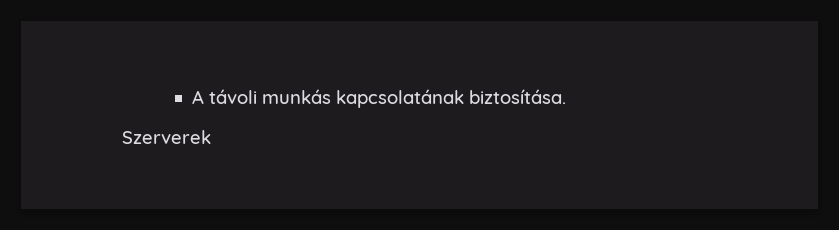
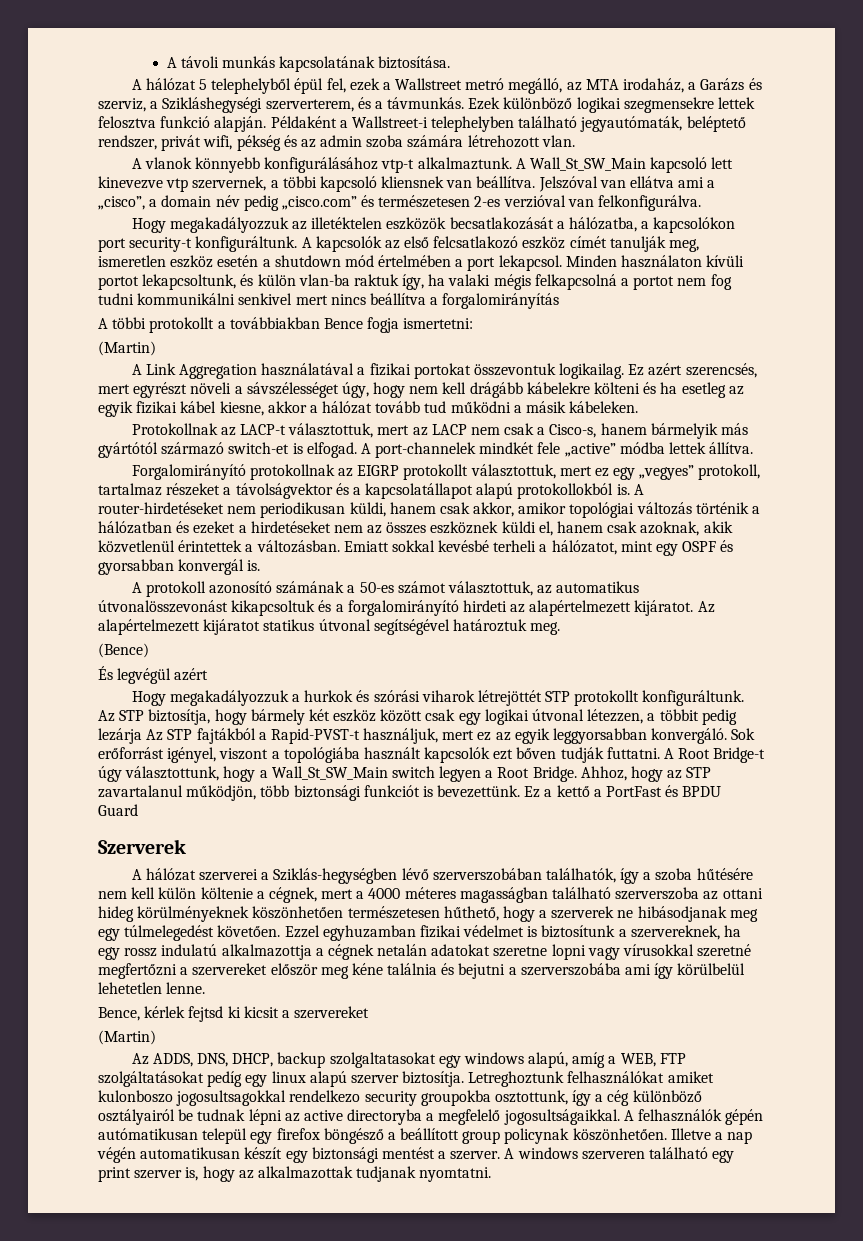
+ A hálózat 5 telephelyből épül fel, ezek a Wallstreet metró megálló, az MTA irodaház, a Garázs és szerviz, a Szikláshegységi szerverterem, és a távmunkás. Ezek különböző logikai szegmensekre lettek felosztva funkció alapján. Példaként a Wallstreet-i telephelyben található jegyautómaták, beléptető rendszer, privát wifi, pékség és az admin szoba számára létrehozott vlan.
+ A vlanok könnyebb konfigurálásához vtp-t alkalmaztunk. A Wall_St_SW_Main kapcsoló lett kinevezve vtp szervernek, a többi kapcsoló kliensnek van beállítva. Jelszóval van ellátva ami a „cisco”, a domain név pedig „cisco.com” és természetesen 2-es verzióval van felkonfigurálva.
+ Hogy megakadályozzuk az illetéktelen eszközök becsatlakozását a hálózatba, a kapcsolókon port security-t konfiguráltunk. A kapcsolók az első felcsatlakozó eszköz címét tanulják meg, ismeretlen eszköz esetén a shutdown mód értelmében a port lekapcsol. Minden használaton kívüli portot lekapcsoltunk, és külön vlan-ba raktuk így, ha valaki mégis felkapcsolná a portot nem fog tudni kommunikálni senkivel mert nincs beállítva a forgalomirányítás
+ A többi protokollt a továbbiakban Bence fogja ismertetni:
+ (Martin)
+ A Link Aggregation használatával a fizikai portokat összevontuk logikailag. Ez azért szerencsés, mert egyrészt növeli a sávszélességet úgy, hogy nem kell drágább kábelekre költeni és ha esetleg az egyik fizikai kábel kiesne, akkor a hálózat tovább tud működni a másik kábeleken.
+ Protokollnak az LACP-t választottuk, mert az LACP nem csak a Cisco-s, hanem bármelyik más gyártótól származó switch-et is elfogad. A port-channelek mindkét fele „active” módba lettek állítva.
+ Forgalomirányító protokollnak az EIGRP protokollt választottuk, mert ez egy „vegyes” protokoll, tartalmaz részeket a távolságvektor és a kapcsolatállapot alapú protokollokból is. A router-hirdetéseket nem periodikusan küldi, hanem csak akkor, amikor topológiai változás történik a hálózatban és ezeket a hirdetéseket nem az összes eszköznek küldi el, hanem csak azoknak, akik közvetlenül érintettek a változásban. Emiatt sokkal kevésbé terheli a hálózatot, mint egy OSPF és gyorsabban konvergál is.
+ A protokoll azonosító számának a 50-es számot választottuk, az automatikus útvonalösszevonást kikapcsoltuk és a forgalomirányító hirdeti az alapértelmezett kijáratot. Az alapértelmezett kijáratot statikus útvonal segítségével határoztuk meg.
+ (Bence)
+ És legvégül azért
+ Hogy megakadályozzuk a hurkok és szórási viharok létrejöttét STP protokollt konfiguráltunk. Az STP biztosítja, hogy bármely két eszköz között csak egy logikai útvonal létezzen, a többit pedig lezárja Az STP fajtákból a Rapid-PVST-t használjuk, mert ez az egyik leggyorsabban konvergáló. Sok erőforrást igényel, viszont a topológiába használt kapcsolók ezt bőven tudják futtatni. A Root Bridge-t úgy választottunk, hogy a Wall_St_SW_Main switch legyen a Root Bridge. Ahhoz, hogy az STP zavartalanul működjön, több biztonsági funkciót is bevezettünk. Ez a kettő a PortFast és BPDU Guard
  Szerverek
+ A hálózat szerverei a Sziklás-hegységben lévő szerverszobában találhatók, így a szoba hűtésére nem kell külön költenie a cégnek, mert a 4000 méteres magasságban található szerverszoba az ottani hideg körülményeknek köszönhetően természetesen hűthető, hogy a szerverek ne hibásodjanak meg egy túlmelegedést követően. Ezzel egyhuzamban fizikai védelmet is biztosítunk a szervereknek, ha egy rossz indulatú alkalmazottja a cégnek netalán adatokat szeretne lopni vagy vírusokkal szeretné megfertőzni a szervereket először meg kéne találnia és bejutni a szerverszobába ami így körülbelül lehetetlen lenne.
+ Bence, kérlek fejtsd ki kicsit a szervereket
+ (Martin)
+ Az ADDS, DNS, DHCP, backup szolgaltatasokat egy windows alapú, amíg a WEB, FTP szolgáltatásokat pedíg egy linux alapú szerver biztosítja. Letreghoztunk felhasználókat amiket kulonboszo jogosultsagokkal rendelkezo security groupokba osztottunk, így a cég különböző osztályairól be tudnak lépni az active directoryba a megfelelő jogosultságaikkal. A felhasználók gépén autómatikusan települ egy firefox böngésző a beállított group policynak köszönhetően. Illetve a nap végén automatikusan készít egy biztonsági mentést a szerver. A windows szerveren található egy print szerver is, hogy az alkalmazottak tudjanak nyomtatni.

